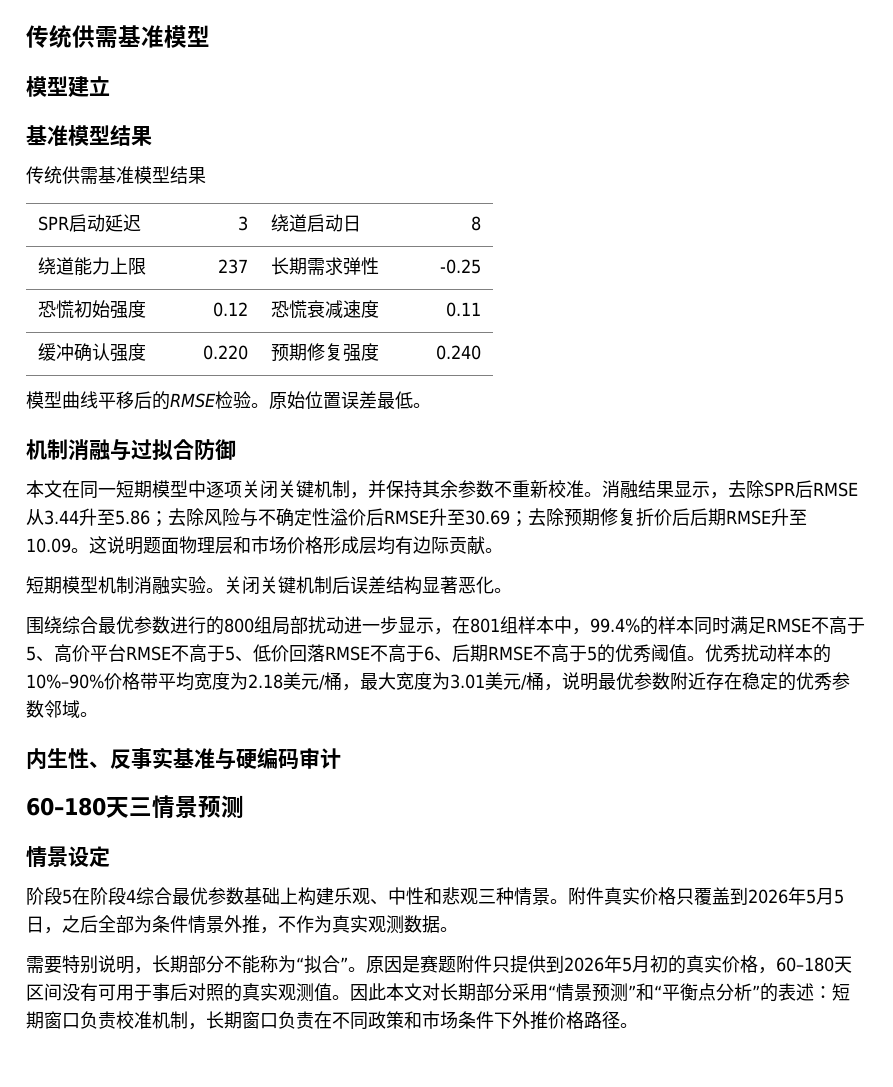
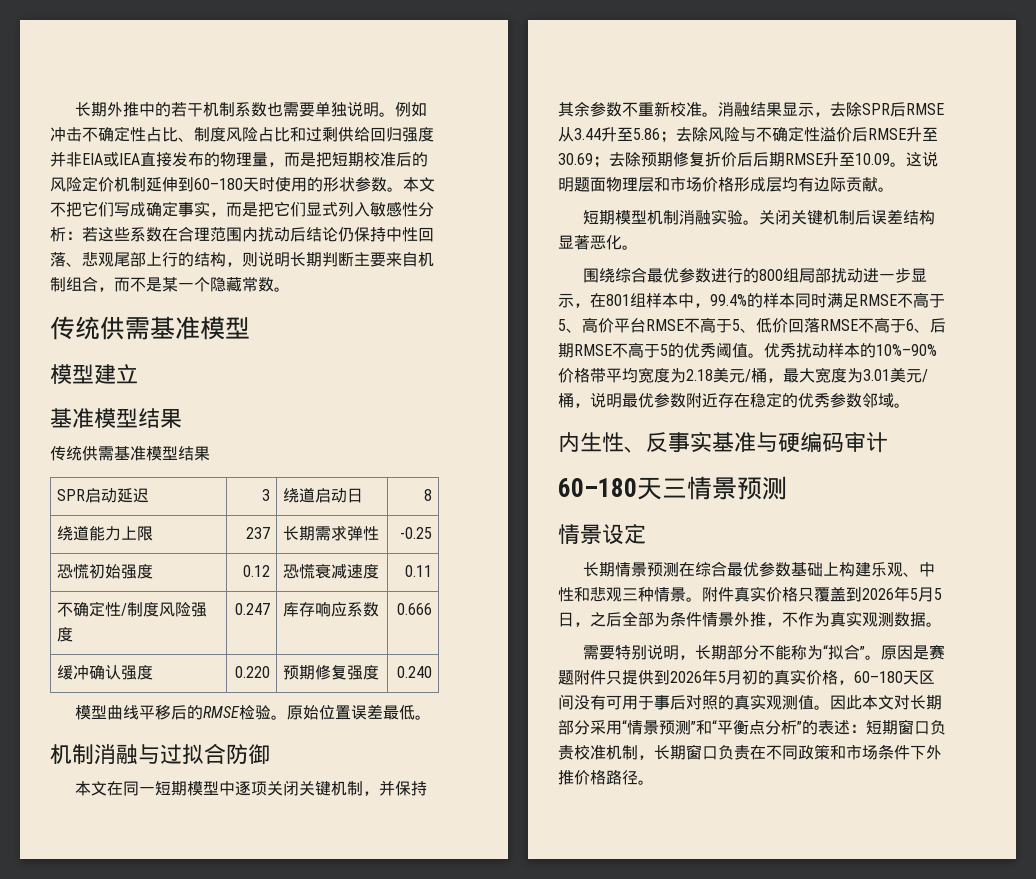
+ 长期外推中的若干机制系数也需要单独说明。例如冲击不确定性占比、制度风险占比和过剩供给回归强度并非EIA或IEA直接发布的物理量，而是把短期校准后的风险定价机制延伸到60–180天时使用的形状参数。本文不把它们写成确定事实，而是把它们显式列入敏感性分析：若这些系数在合理范围内扰动后结论仍保持中性回落、悲观尾部上行的结构，则说明长期判断主要来自机制组合，而不是某一个隐藏常数。
+ 不确定性/制度风险强度 | 0.247 | 库存响应系数 | 0.666
- 阶段5在阶段4综合最优参数基础上构建乐观、中性和悲观三种情景。
+ 长期情景预测在综合最优参数基础上构建乐观、中性和悲观三种情景。

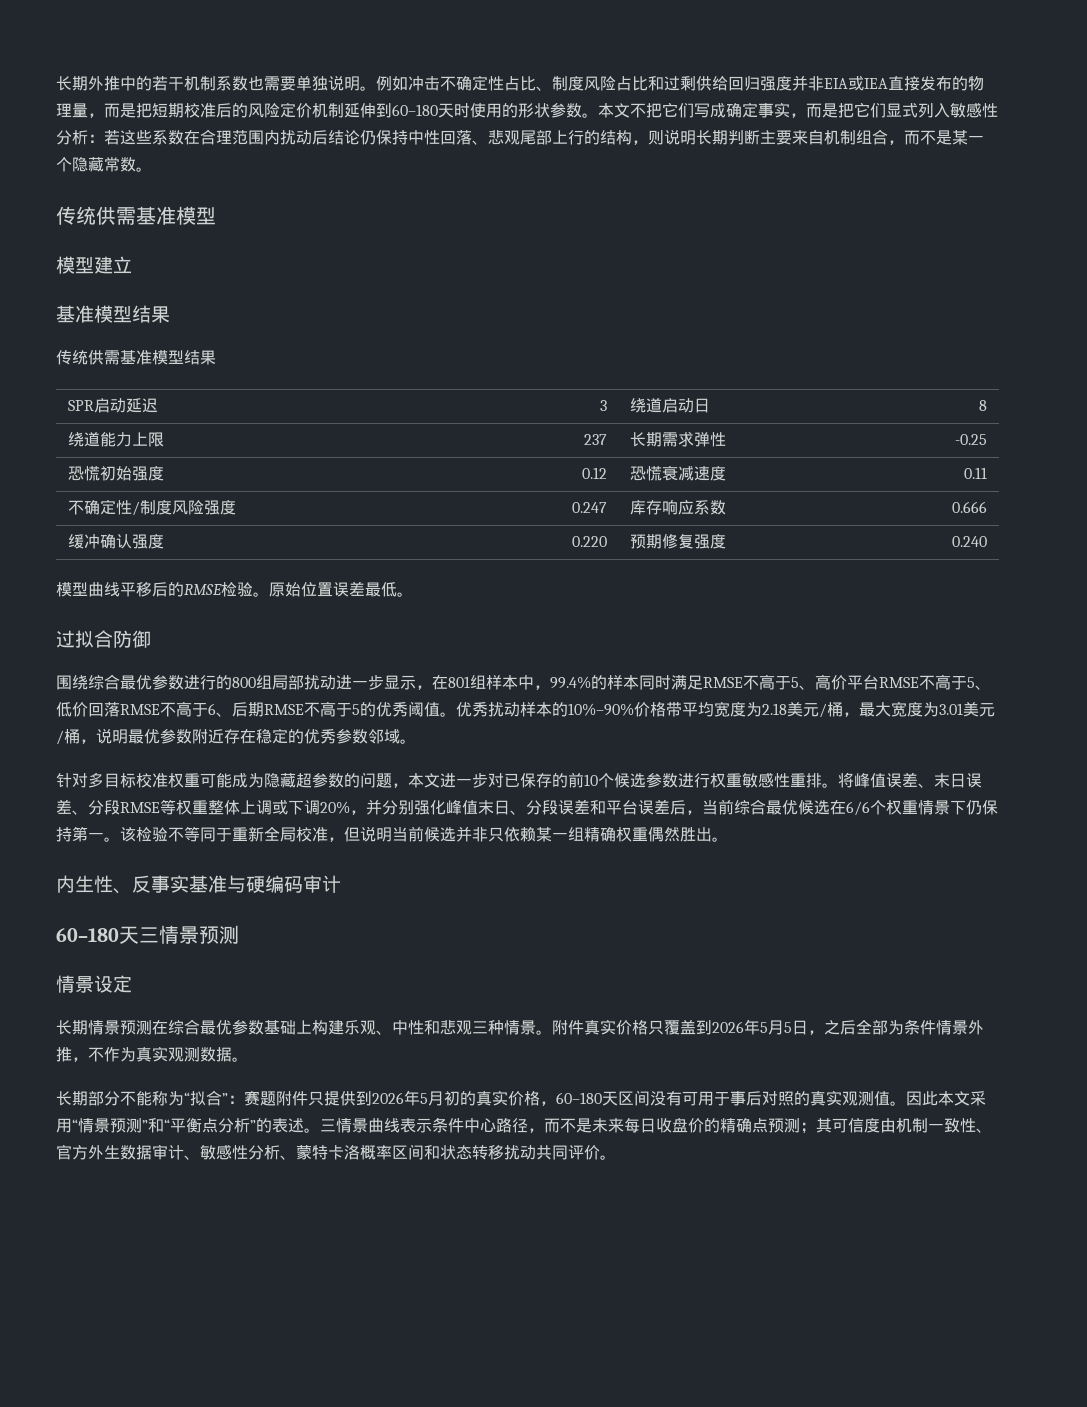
- 机制消融与过拟合防御
+ 过拟合防御
- 本文在同一短期模型中逐项关闭关键机制，并保持其余参数不重新校准。消融结果显示，去除SPR后RMSE从3.44升至5.86；去除风险与不确定性溢价后RMSE升至30.69；去除预期修复折价后后期RMSE升至10.09。这说明题面物理层和市场价格形成层均有边际贡献。
- 短期模型机制消融实验。关闭关键机制后误差结构显著恶化。
+ 针对多目标校准权重可能成为隐藏超参数的问题，本文进一步对已保存的前10个候选参数进行权重敏感性重排。将峰值误差、末日误差、分段RMSE等权重整体上调或下调20%，并分别强化峰值末日、分段误差和平台误差后，当前综合最优候选在6/6个权重情景下仍保持第一。该检验不等同于重新全局校准，但说明当前候选并非只依赖某一组精确权重偶然胜出。
- 需要特别说明，长期部分不能称为“拟合”。原因是赛题附件只提供到2026年5月初的真实价格，60–180天区间没有可用于事后对照的真实观测值。
+ 长期部分不能称为“拟合”：赛题附件只提供到2026年5月初的真实价格，60–180天区间没有可用于事后对照的真实观测值。
- 因此本文对长期部分采用“情景预测”和“平衡点分析”的表述：短期窗口负责校准机制，长期窗口负责在不同政策和市场条件下外推价格路径。
+ 因此本文采用“情景预测”和“平衡点分析”的表述。三情景曲线表示条件中心路径，而不是未来每日收盘价的精确点预测；其可信度由机制一致性、官方外生数据审计、敏感性分析、蒙特卡洛概率区间和状态转移扰动共同评价。

